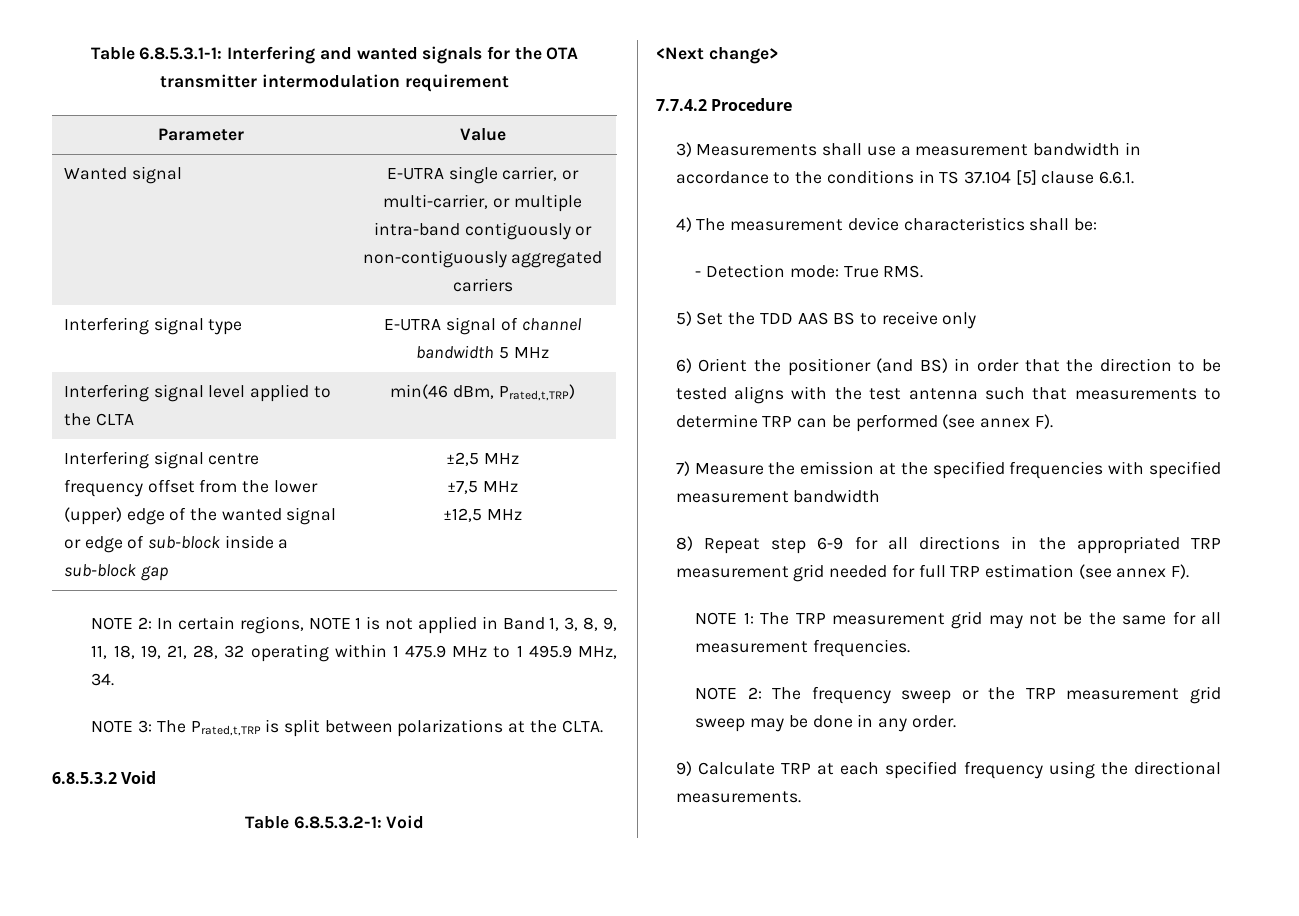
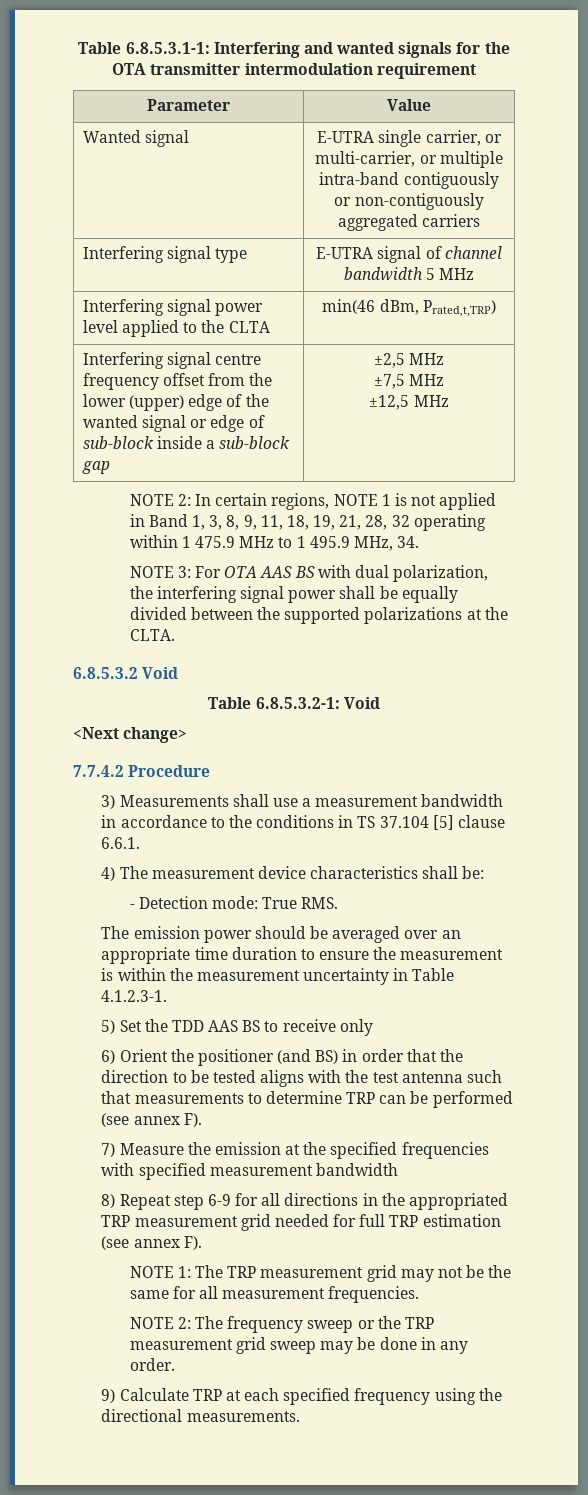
- Interfering signal level applied to the CLTA | min(46 dBm, Prated,t,TRP)
+ Interfering signal power level applied to the CLTA | min(46 dBm, Prated,t,TRP)
- NOTE 3: The Prated,t,TRP is split between polarizations at the CLTA.
+ NOTE 3: For OTA AAS BS with dual polarization, the interfering signal power shall be equally divided between the supported polarizations at the CLTA.
+ The emission power should be averaged over an appropriate time duration to ensure the measurement is within the measurement uncertainty in Table 4.1.2.3-1.

